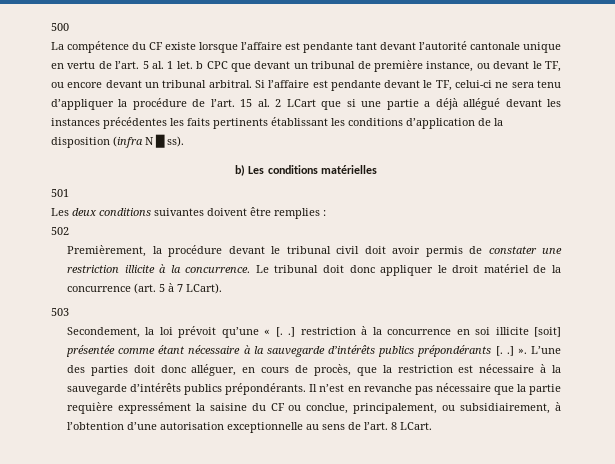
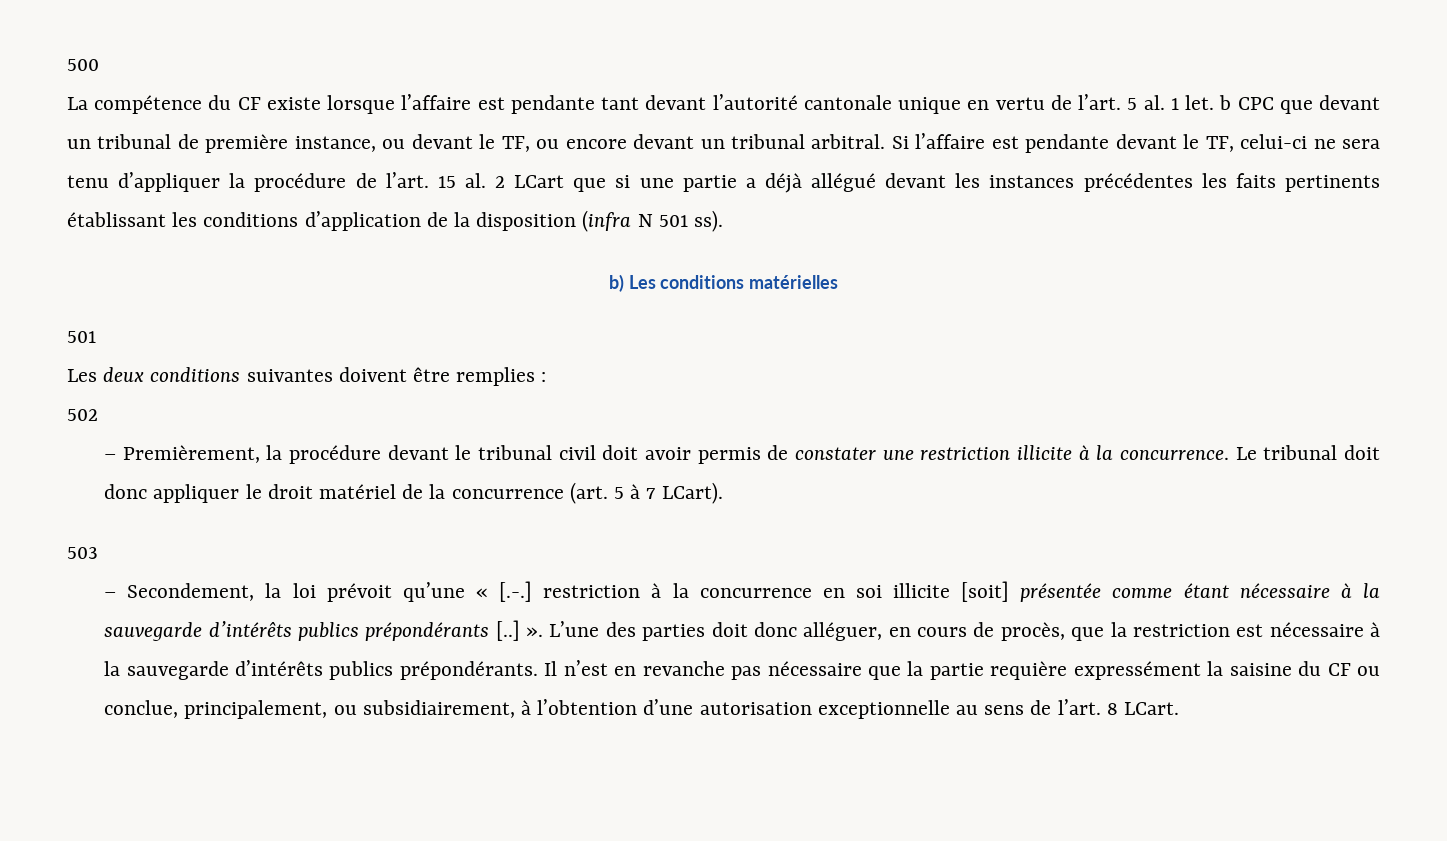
- 15 al. 2 LCart que si une partie a déjà allégué devant les instances précédentes les faits pertinents établissant les conditions d’application de la disposition (infra N █ ss).
+ 15 al. 2 LCart que si une partie a déjà allégué devant les instances précédentes les faits pertinents établissant les conditions d’application de la disposition (infra N 501 ss).
- Premièrement, la procédure devant le tribunal civil doit avoir permis de constater une restriction illicite à la concurrence.
+ – Premièrement, la procédure devant le tribunal civil doit avoir permis de constater une restriction illicite à la concurrence.
- Secondement, la loi prévoit qu’une « [. .] restriction à la concurrence en soi illicite [soit] présentée comme étant nécessaire à la sauvegarde d’intérêts publics prépondérants [. .] ».
+ – Secondement, la loi prévoit qu’une « [.-.] restriction à la concurrence en soi illicite [soit] présentée comme étant nécessaire à la sauvegarde d’intérêts publics prépondérants [..] ».

